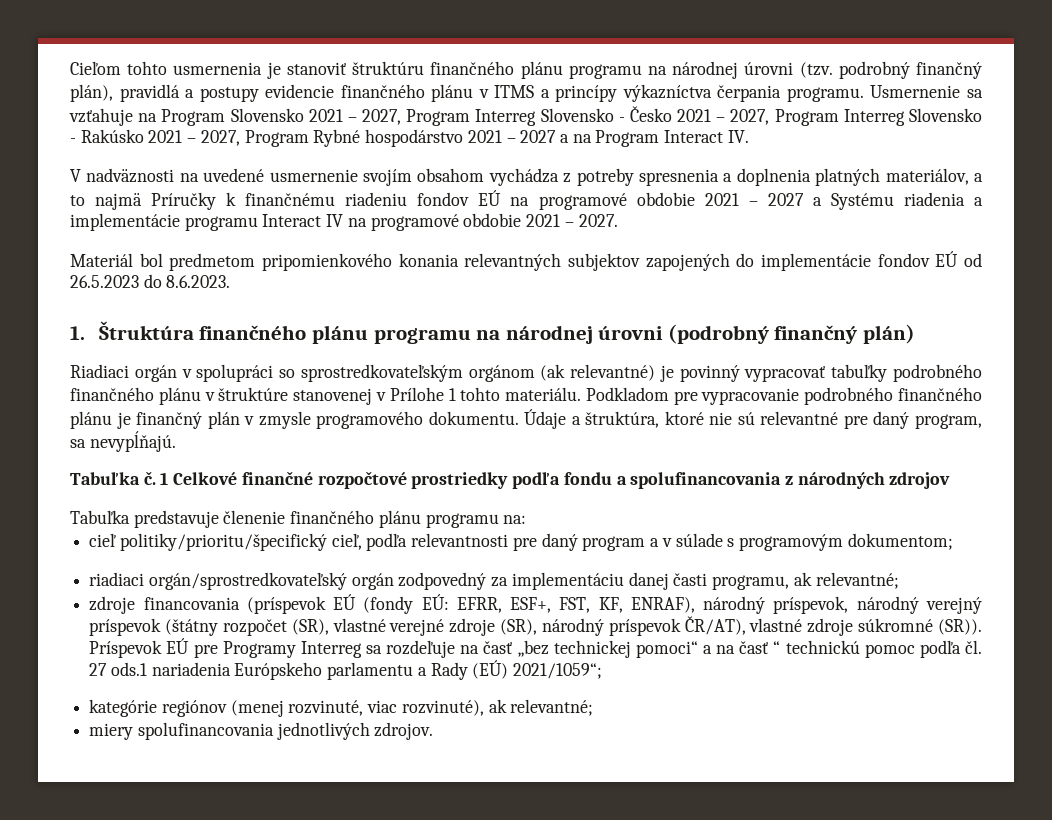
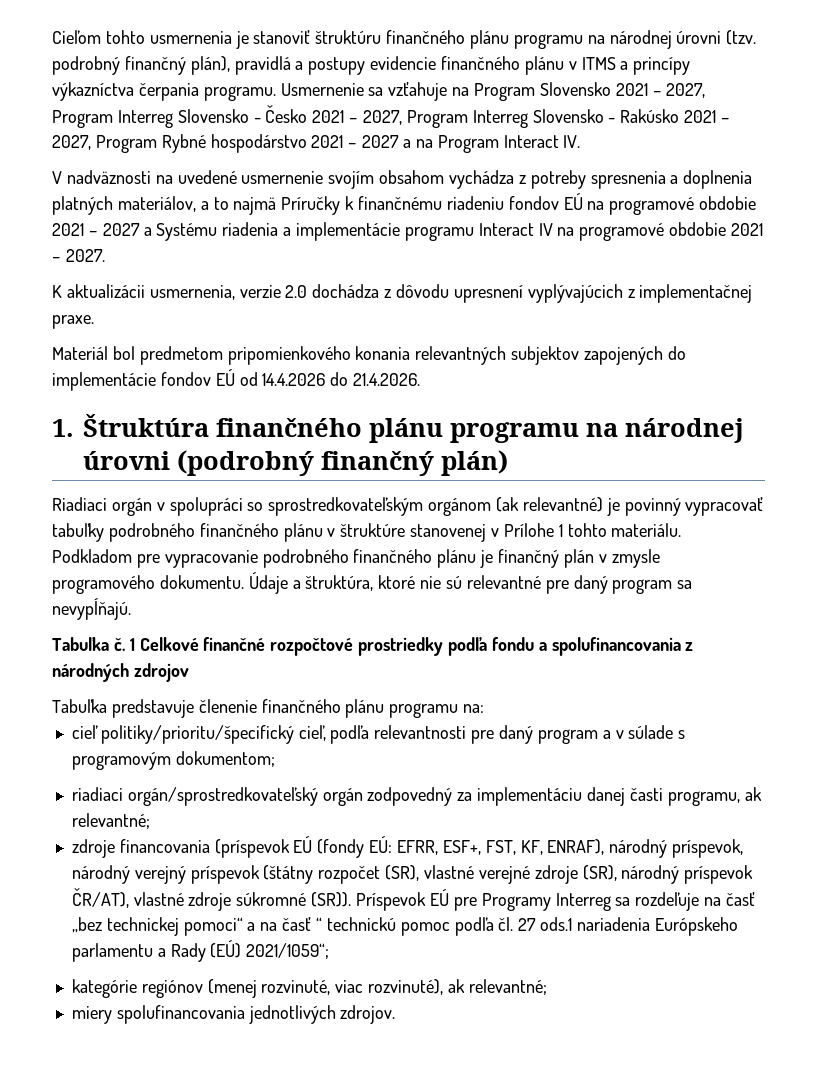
+ K aktualizácii usmernenia, verzie 2.0 dochádza z dôvodu upresnení vyplývajúcich z implementačnej praxe.
- Materiál bol predmetom pripomienkového konania relevantných subjektov zapojených do implementácie fondov EÚ od 26.5.2023 do 8.6.2023.
+ Materiál bol predmetom pripomienkového konania relevantných subjektov zapojených do implementácie fondov EÚ od 14.4.2026 do 21.4.2026.
- Údaje a štruktúra, ktoré nie sú relevantné pre daný program, sa nevypĺňajú.
+ Údaje a štruktúra, ktoré nie sú relevantné pre daný program sa nevypĺňajú.

